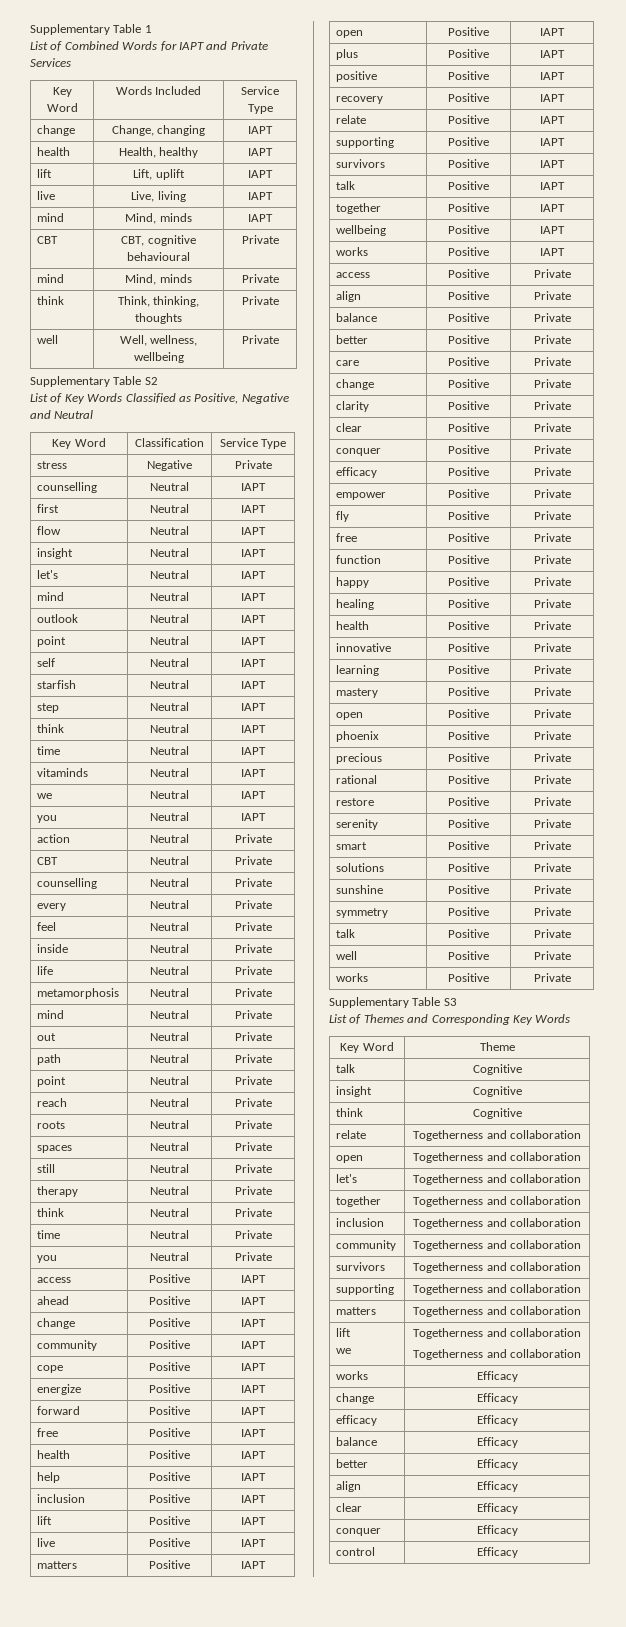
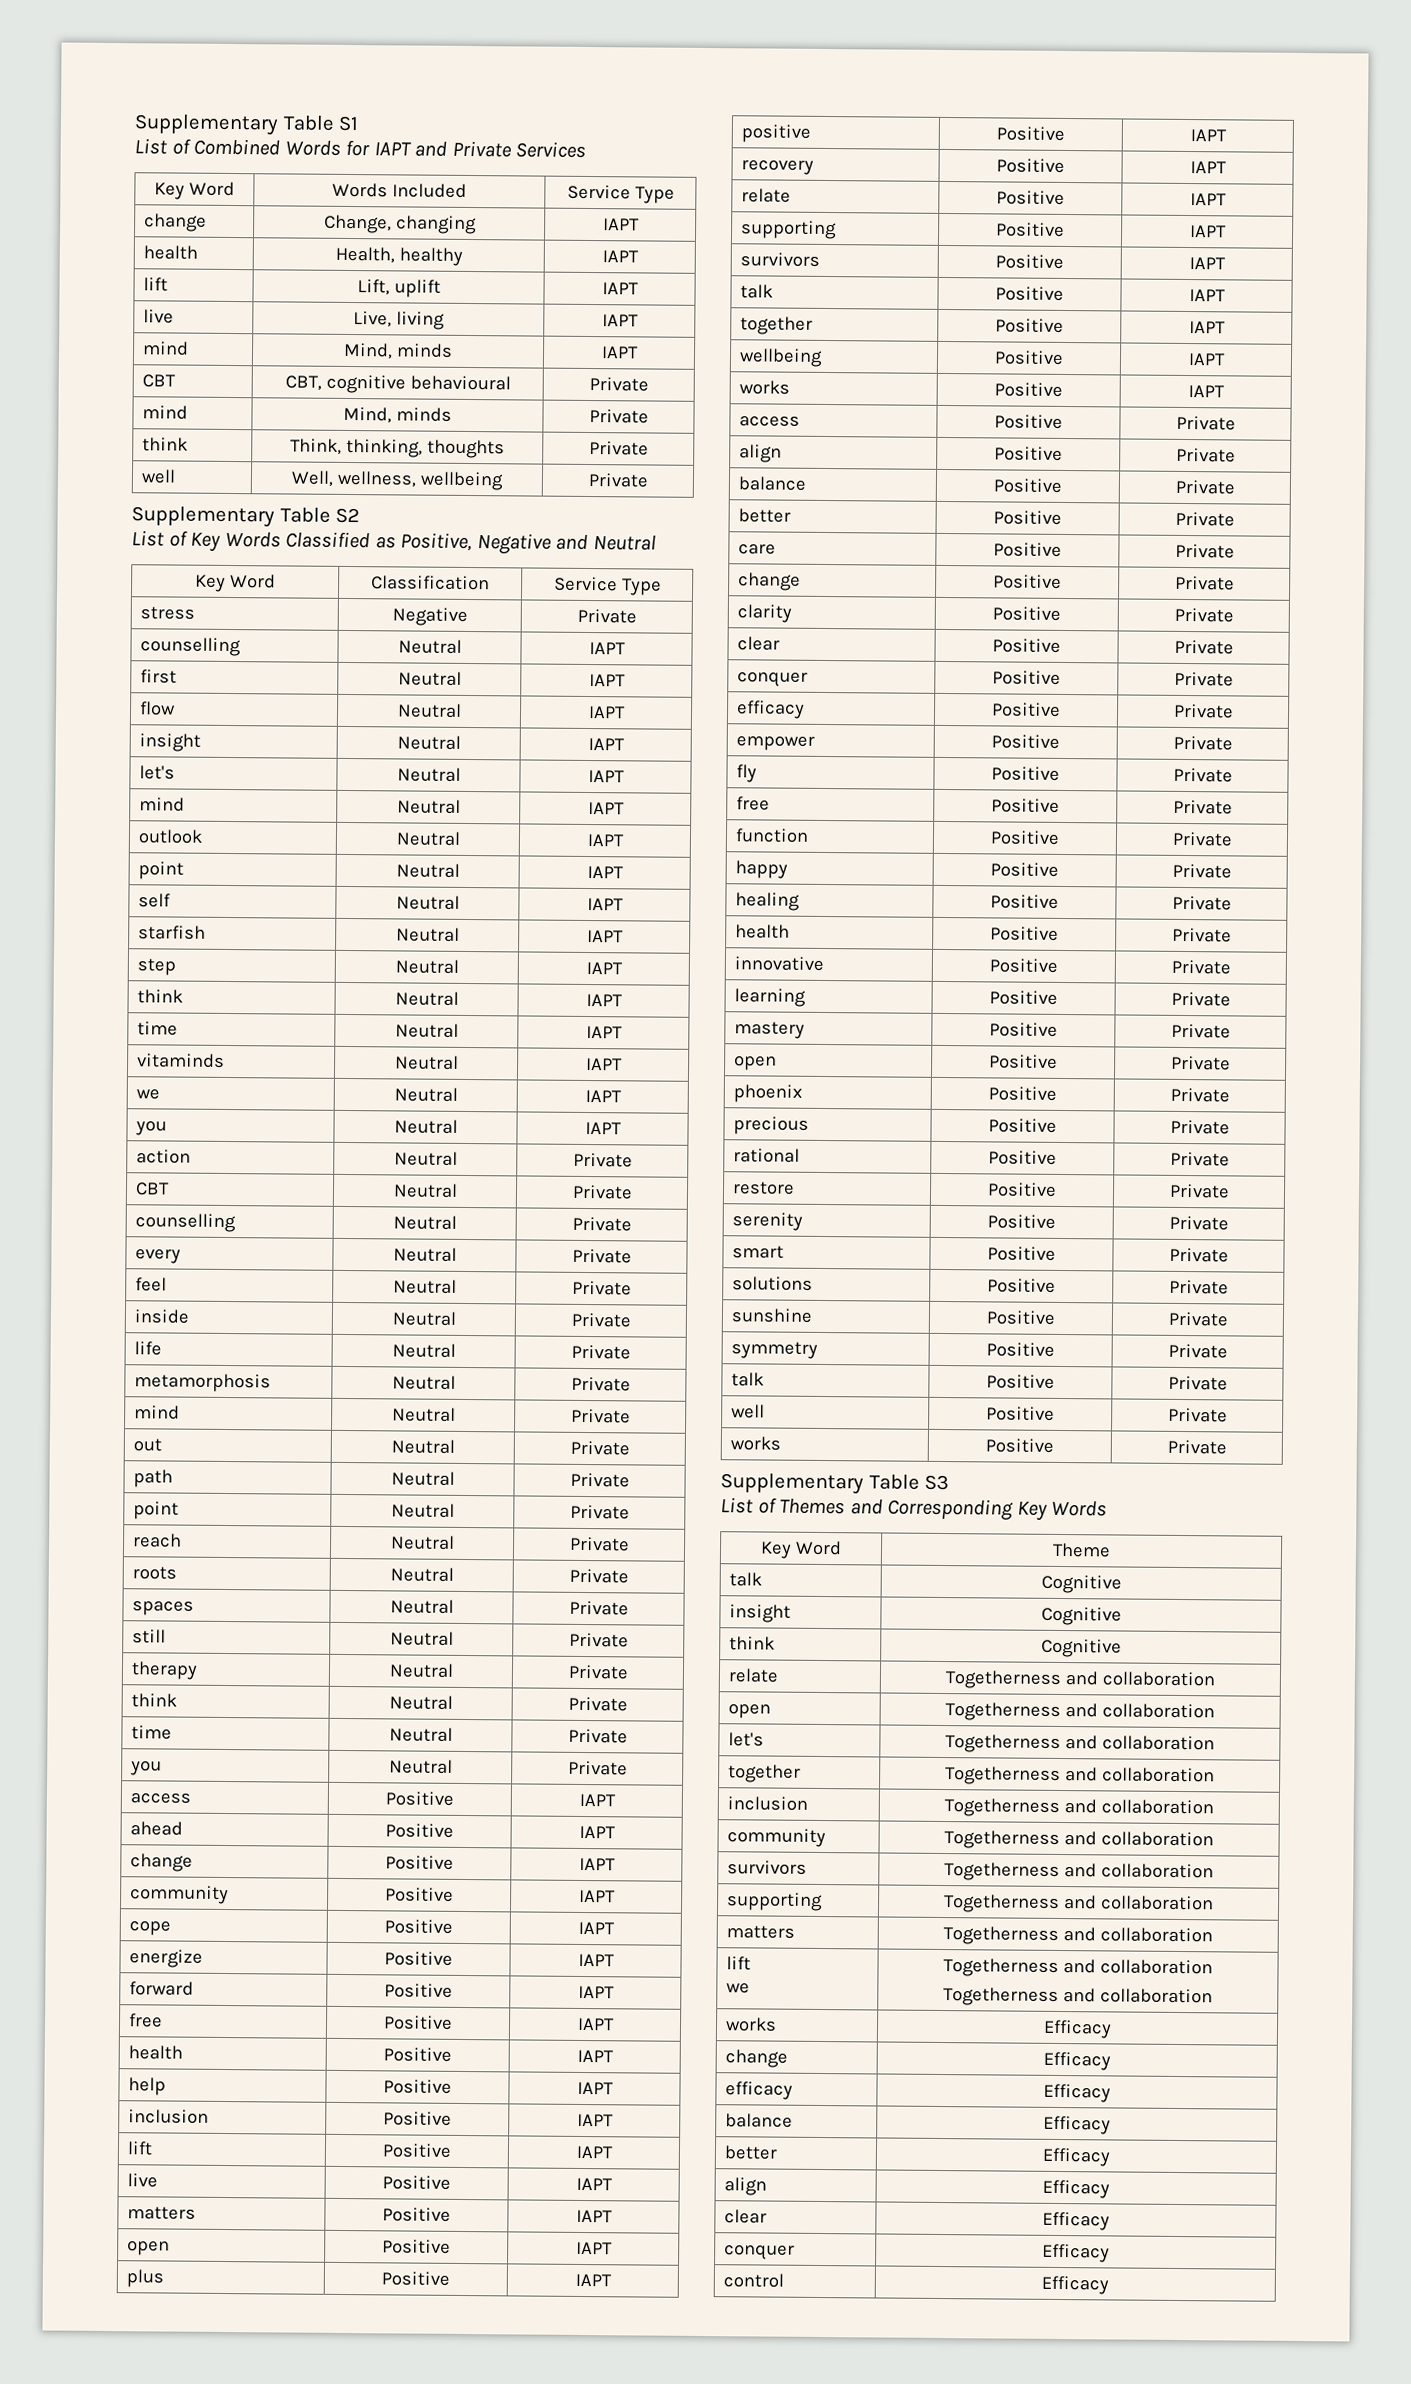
- Supplementary Table 1
+ Supplementary Table S1

